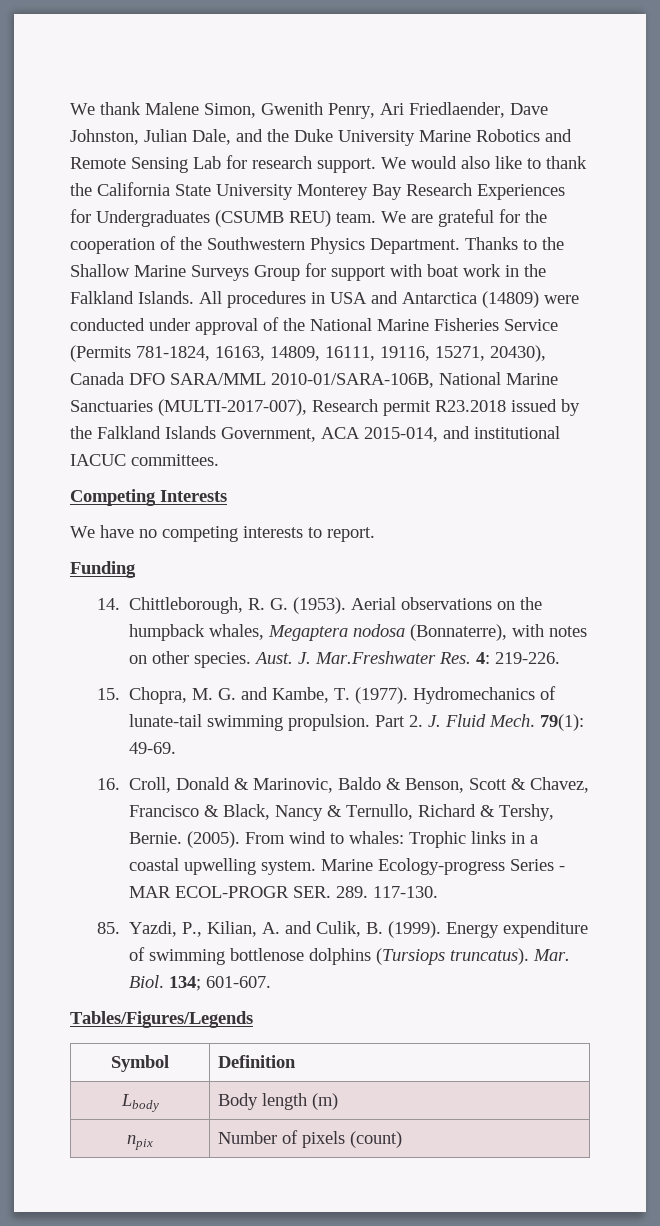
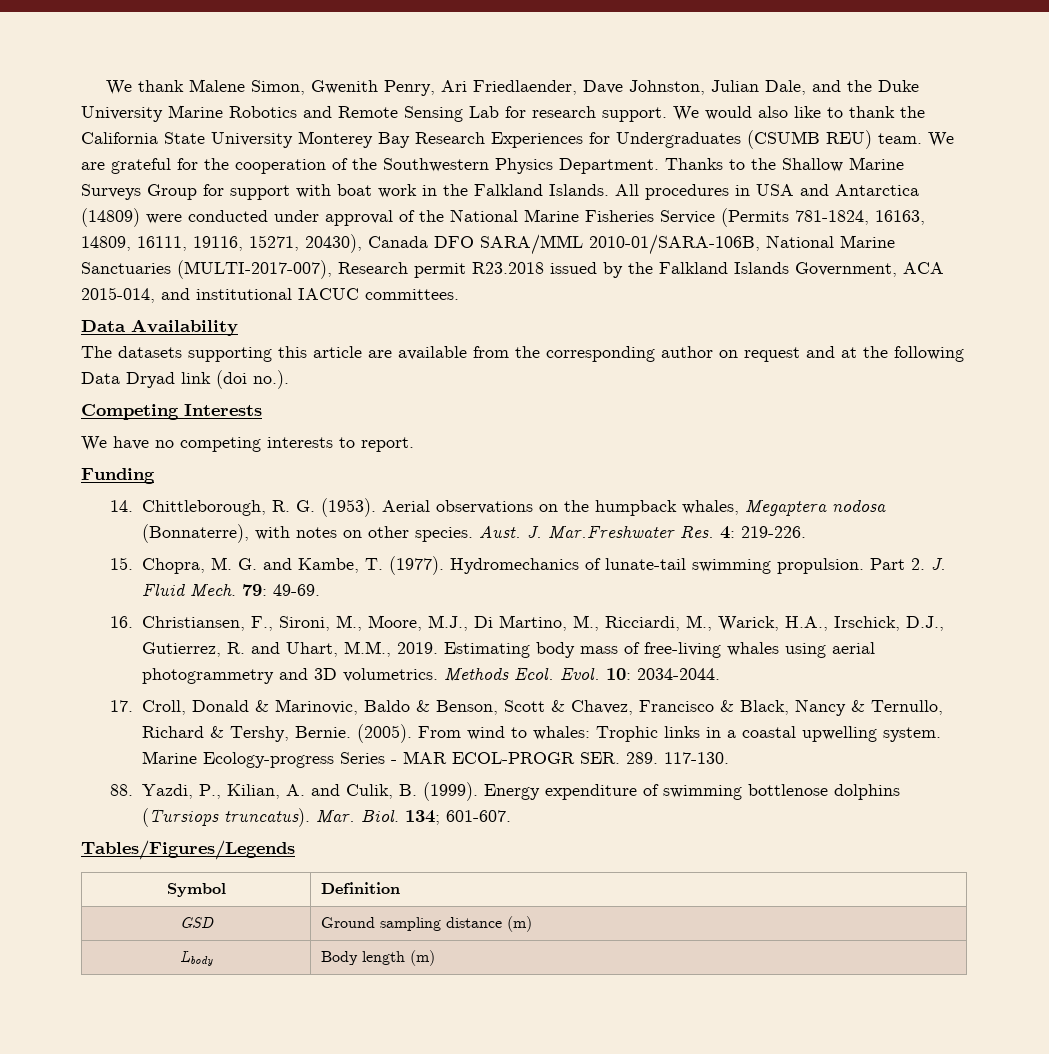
+ Data Availability
+ The datasets supporting this article are available from the corresponding author on request and at the following Data Dryad link (doi no.).
- 79(1): 49-69.
+ 79: 49-69.
- 16. Croll, Donald & Marinovic, Baldo & Benson, Scott & Chavez, Francisco & Black, Nancy & Ternullo, Richard & Tershy, Bernie.
+ 16. Christiansen, F., Sironi, M., Moore, M.J., Di Martino, M., Ricciardi, M., Warick, H.A., Irschick, D.J., Gutierrez, R. and Uhart, M.M., 2019. Estimating body mass of free‐living whales using aerial photogrammetry and 3D volumetrics. Methods Ecol. Evol. 10: 2034-2044.
+ 17. Croll, Donald & Marinovic, Baldo & Benson, Scott & Chavez, Francisco & Black, Nancy & Ternullo, Richard & Tershy, Bernie.
- 85. Yazdi, P., Kilian, A. and Culik, B. (1999).
+ 88. Yazdi, P., Kilian, A. and Culik, B. (1999).
+ GSD | Ground sampling distance (m)
- npix | Number of pixels (count)

